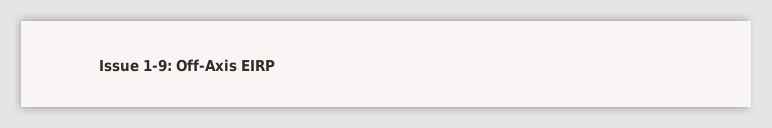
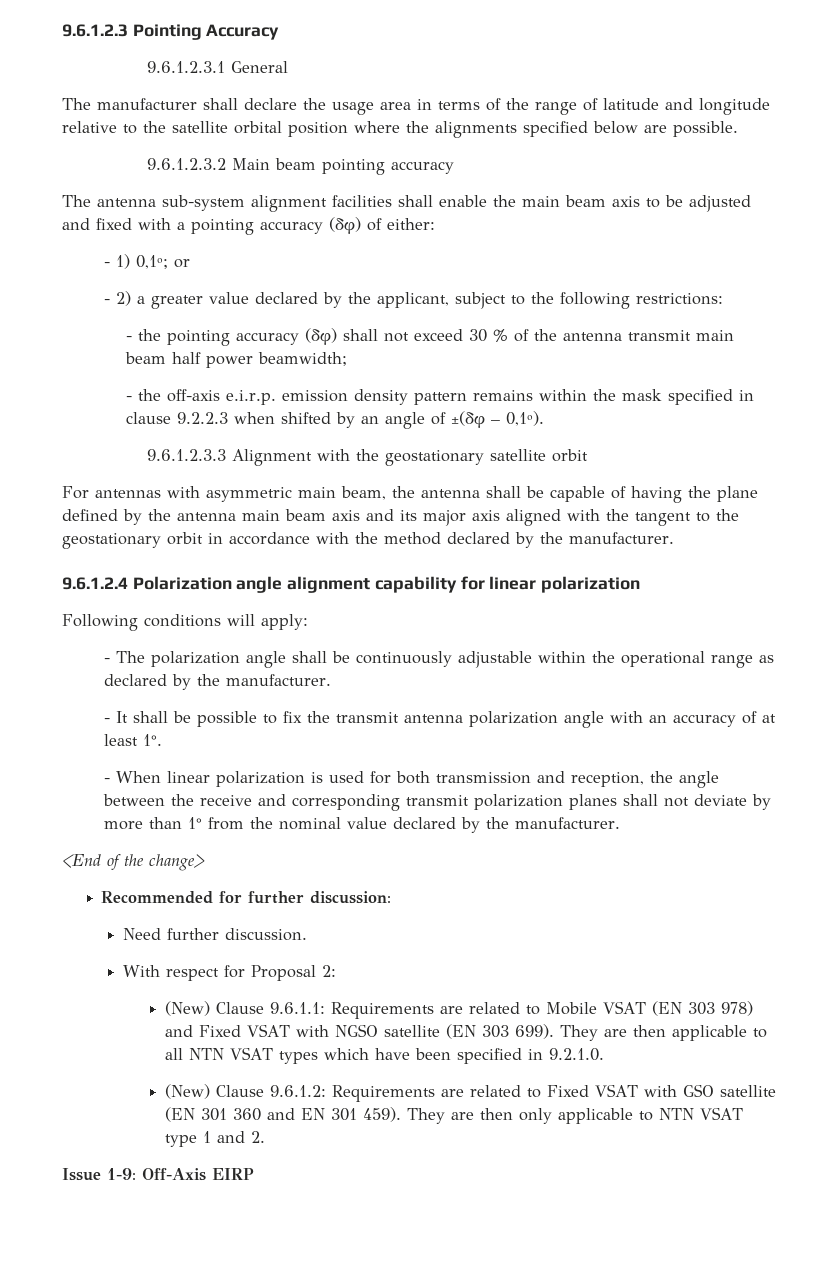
+ 9.6.1.2.3 Pointing Accuracy
+ 9.6.1.2.3.1 General
+ The manufacturer shall declare the usage area in terms of the range of latitude and longitude relative to the satellite orbital position where the alignments specified below are possible.
+ 9.6.1.2.3.2 Main beam pointing accuracy
+ The antenna sub-system alignment facilities shall enable the main beam axis to be adjusted and fixed with a pointing accuracy (δφ) of either:
+ - 1) 0,1º; or
+ - 2) a greater value declared by the applicant, subject to the following restrictions:
+ - the pointing accuracy (δφ) shall not exceed 30 % of the antenna transmit main beam half power beamwidth;
+ - the off-axis e.i.r.p. emission density pattern remains within the mask specified in clause 9.2.2.3 when shifted by an angle of ±(δφ – 0,1º).
+ 9.6.1.2.3.3 Alignment with the geostationary satellite orbit
+ For antennas with asymmetric main beam, the antenna shall be capable of having the plane defined by the antenna main beam axis and its major axis aligned with the tangent to the geostationary orbit in accordance with the method declared by the manufacturer.
+ 9.6.1.2.4 Polarization angle alignment capability for linear polarization
+ Following conditions will apply:
+ - The polarization angle shall be continuously adjustable within the operational range as declared by the manufacturer.
+ - It shall be possible to fix the transmit antenna polarization angle with an accuracy of at least 1°.
+ - When linear polarization is used for both transmission and reception, the angle between the receive and corresponding transmit polarization planes shall not deviate by more than 1° from the nominal value declared by the manufacturer.
+ <End of the change>
+ Recommended for further discussion:
+ Need further discussion.
+ With respect for Proposal 2:
+ (New) Clause 9.6.1.1: Requirements are related to Mobile VSAT (EN 303 978) and Fixed VSAT with NGSO satellite (EN 303 699). They are then applicable to all NTN VSAT types which have been specified in 9.2.1.0.
+ (New) Clause 9.6.1.2: Requirements are related to Fixed VSAT with GSO satellite (EN 301 360 and EN 301 459). They are then only applicable to NTN VSAT type 1 and 2.

